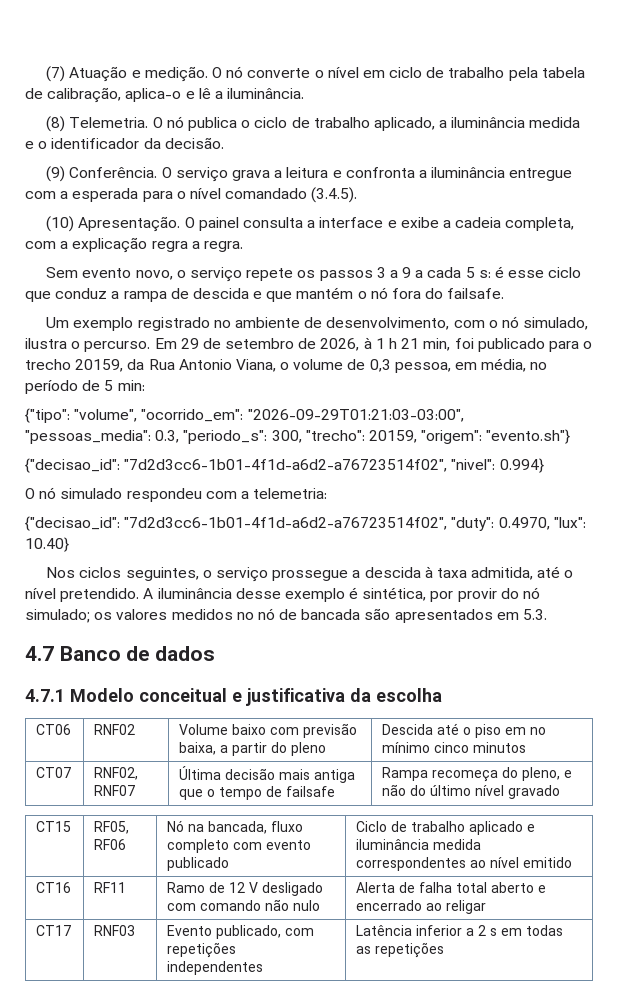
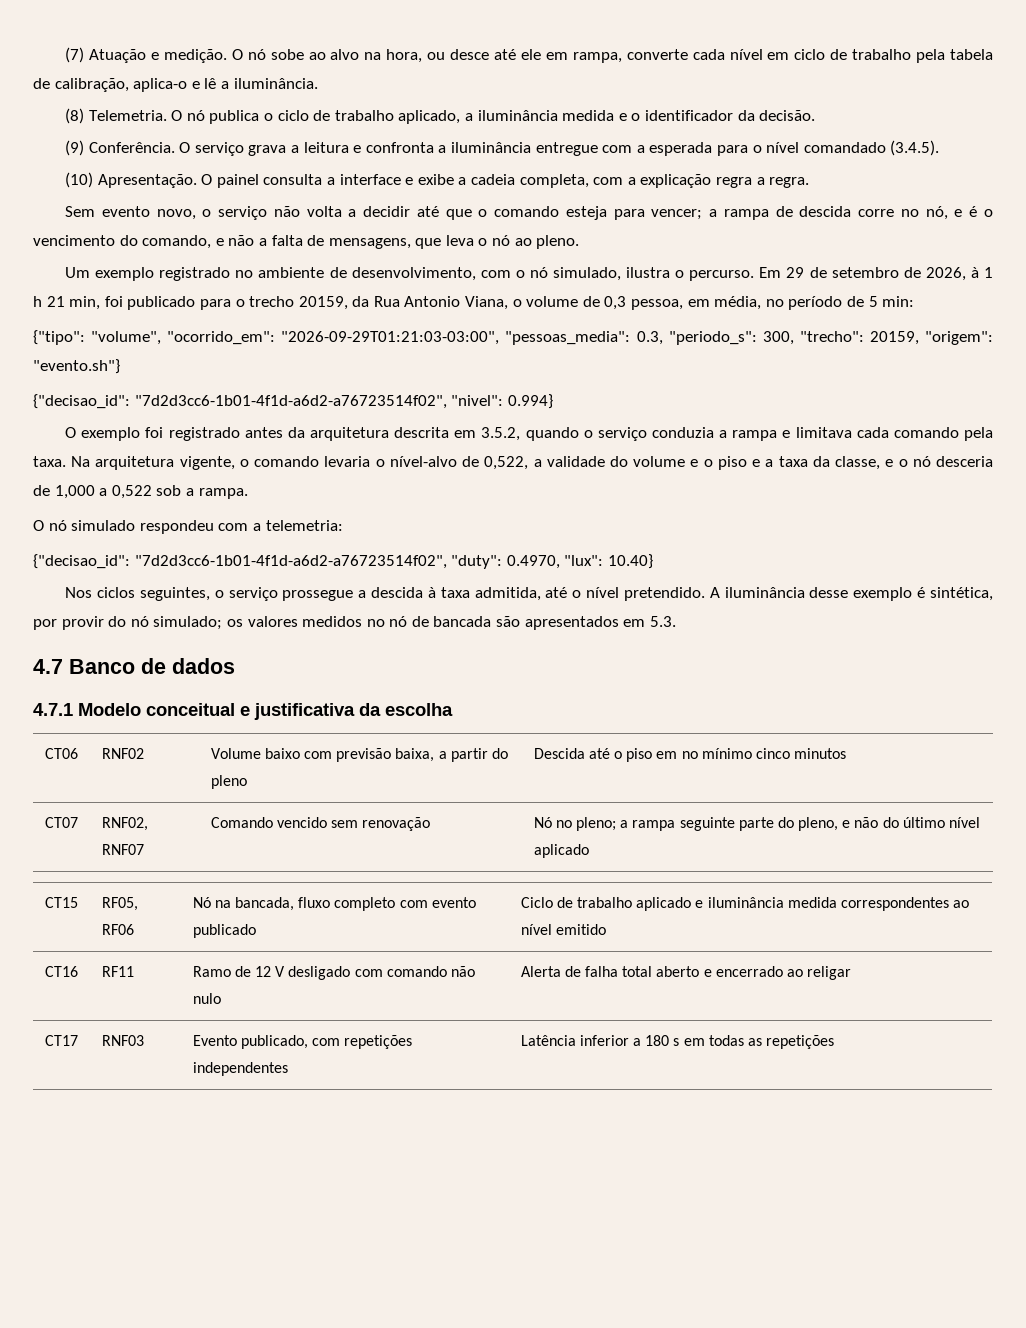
- O nó converte o nível em ciclo de trabalho pela tabela de calibração, aplica-o e lê a iluminância.
+ O nó sobe ao alvo na hora, ou desce até ele em rampa, converte cada nível em ciclo de trabalho pela tabela de calibração, aplica-o e lê a iluminância.
- Sem evento novo, o serviço repete os passos 3 a 9 a cada 5 s: é esse ciclo que conduz a rampa de descida e que mantém o nó fora do failsafe.
+ Sem evento novo, o serviço não volta a decidir até que o comando esteja para vencer; a rampa de descida corre no nó, e é o vencimento do comando, e não a falta de mensagens, que leva o nó ao pleno.
+ O exemplo foi registrado antes da arquitetura descrita em 3.5.2, quando o serviço conduzia a rampa e limitava cada comando pela taxa. Na arquitetura vigente, o comando levaria o nível-alvo de 0,522, a validade do volume e o piso e a taxa da classe, e o nó desceria de 1,000 a 0,522 sob a rampa.
- CT07 | RNF02, RNF07 | Última decisão mais antiga que o tempo de failsafe | Rampa recomeça do pleno, e não do último nível gravado
+ CT07 | RNF02, RNF07 | Comando vencido sem renovação | Nó no pleno; a rampa seguinte parte do pleno, e não do último nível aplicado
- CT17 | RNF03 | Evento publicado, com repetições independentes | Latência inferior a 2 s em todas as repetições
+ CT17 | RNF03 | Evento publicado, com repetições independentes | Latência inferior a 180 s em todas as repetições

